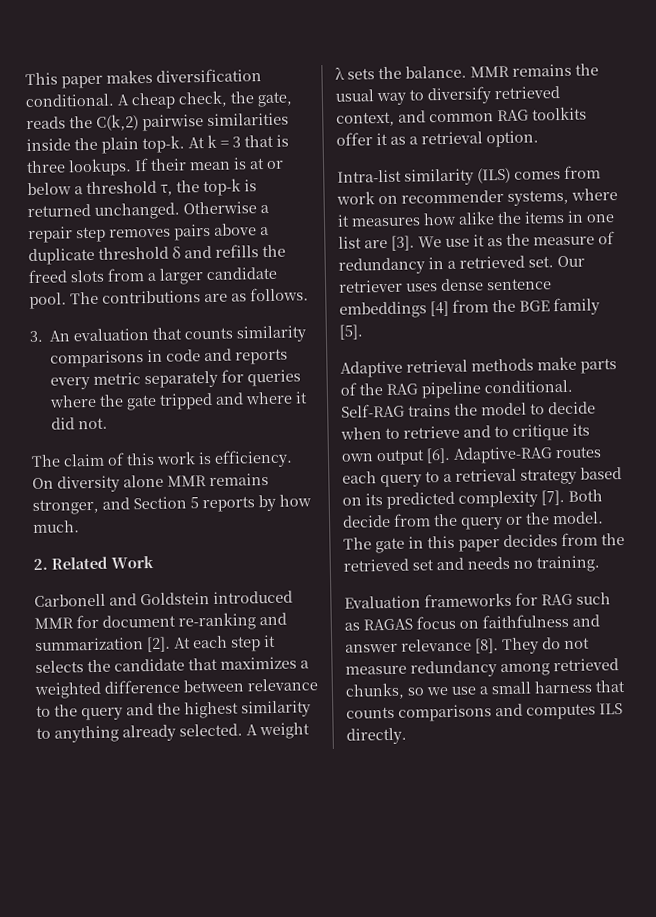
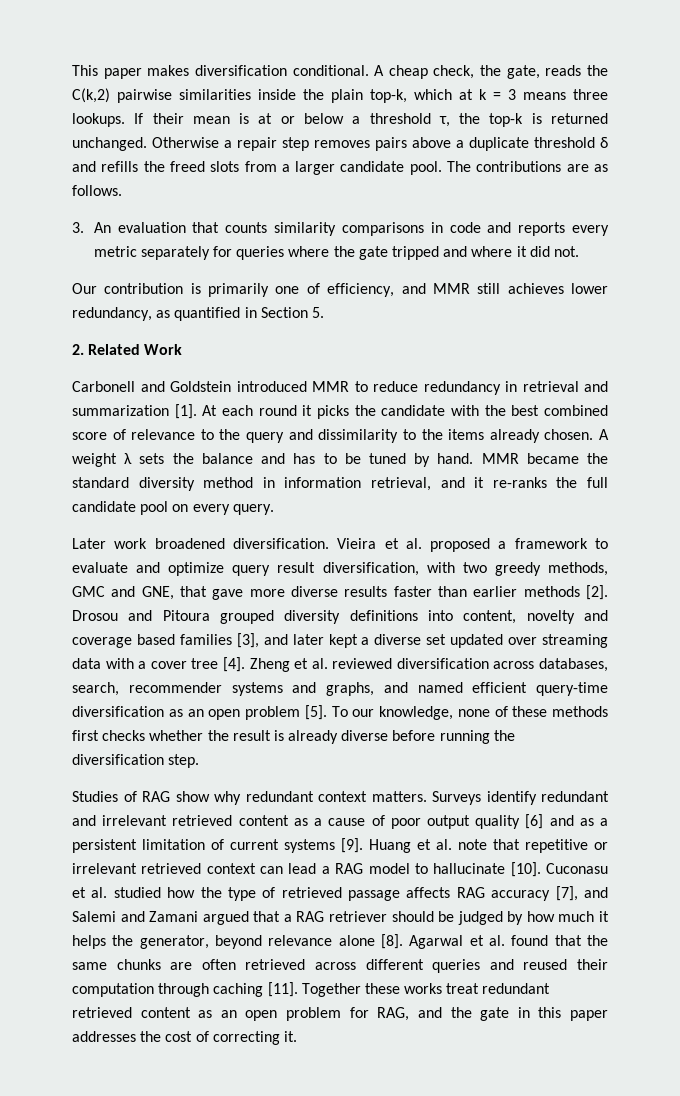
- A cheap check, the gate, reads the C(k,2) pairwise similarities inside the plain top-k. At k = 3 that is three lookups.
+ A cheap check, the gate, reads the C(k,2) pairwise similarities inside the plain top-k, which at k = 3 means three lookups.
- The claim of this work is efficiency. On diversity alone MMR remains stronger, and Section 5 reports by how much.
+ Our contribution is primarily one of efficiency, and MMR still achieves lower redundancy, as quantified in Section 5.
- Carbonell and Goldstein introduced MMR for document re-ranking and summarization [2].
+ Carbonell and Goldstein introduced MMR to reduce redundancy in retrieval and summarization [1].
- At each step it selects the candidate that maximizes a weighted difference between relevance to the query and the highest similarity to anything already selected.
+ At each round it picks the candidate with the best combined score of relevance to the query and dissimilarity to the items already chosen.
- A weight λ sets the balance. MMR remains the usual way to diversify retrieved context, and common RAG toolkits offer it as a retrieval option.
- Intra-list similarity (ILS) comes from work on recommender systems, where it measures how alike the items in one list are [3]. We use it as the measure of redundancy in a retrieved set. Our retriever uses dense sentence embeddings [4] from the BGE family [5].
- Adaptive retrieval methods make parts of the RAG pipeline conditional. Self-RAG trains the model to decide when to retrieve and to critique its own output [6]. Adaptive-RAG routes each query to a retrieval strategy based on its predicted complexity [7]. Both decide from the query or the model. The gate in this paper decides from the retrieved set and needs no training.
- Evaluation frameworks for RAG such as RAGAS focus on faithfulness and answer relevance [8]. They do not measure redundancy among retrieved chunks, so we use a small harness that counts comparisons and computes ILS directly.
+ A weight λ sets the balance and has to be tuned by hand. MMR became the standard diversity method in information retrieval, and it re-ranks the full candidate pool on every query.
+ Later work broadened diversification. Vieira et al. proposed a framework to evaluate and optimize query result diversification, with two greedy methods, GMC and GNE, that gave more diverse results faster than earlier methods [2]. Drosou and Pitoura grouped diversity definitions into content, novelty and coverage based families [3], and later kept a diverse set updated over streaming data with a cover tree [4]. Zheng et al. reviewed diversification across databases, search, recommender systems and graphs, and named efficient query-time diversification as an open problem [5]. To our knowledge, none of these methods first checks whether the result is already diverse before running the diversification step.
+ Studies of RAG show why redundant context matters. Surveys identify redundant and irrelevant retrieved content as a cause of poor output quality [6] and as a persistent limitation of current systems [9]. Huang et al. note that repetitive or irrelevant retrieved context can lead a RAG model to hallucinate [10]. Cuconasu et al. studied how the type of retrieved passage affects RAG accuracy [7], and Salemi and Zamani argued that a RAG retriever should be judged by how much it helps the generator, beyond relevance alone [8]. Agarwal et al. found that the same chunks are often retrieved across different queries and reused their computation through caching [11]. Together these works treat redundant retrieved content as an open problem for RAG, and the gate in this paper addresses the cost of correcting it.

